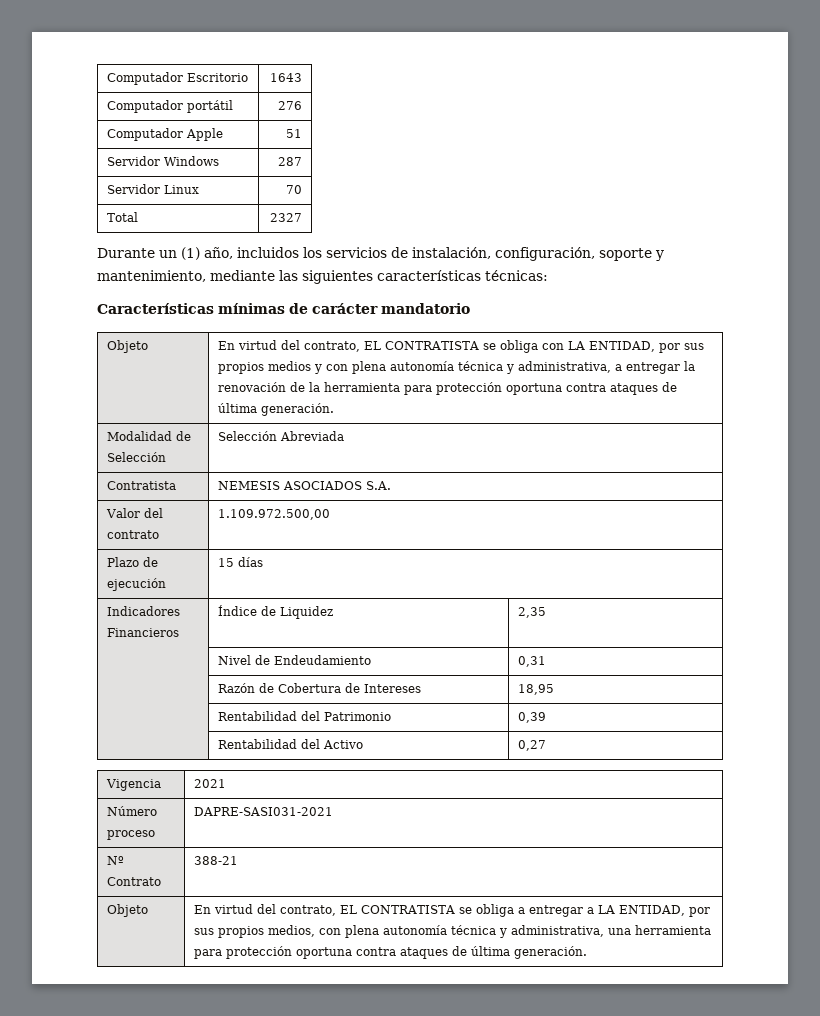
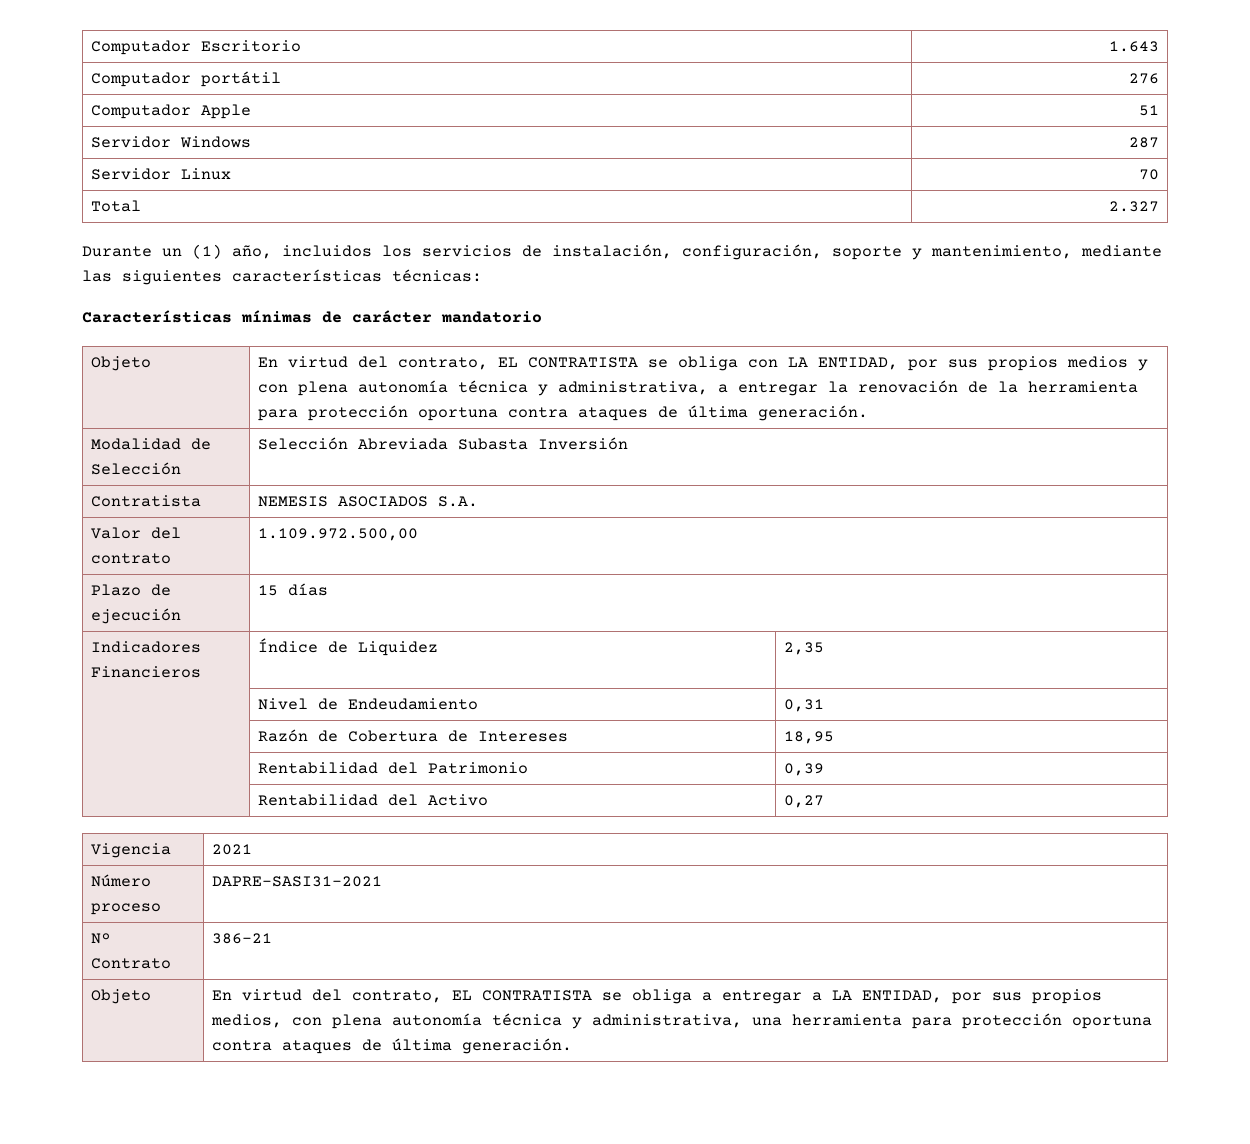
- Computador Escritorio | 1643
+ Computador Escritorio | 1.643
- Total | 2327
+ Total | 2.327
- Modalidad de Selección | Selección Abreviada
+ Modalidad de Selección | Selección Abreviada Subasta Inversión
- Número proceso | DAPRE-SASI031-2021
+ Número proceso | DAPRE-SASI31-2021
- Nº Contrato | 388-21
+ Nº Contrato | 386-21

